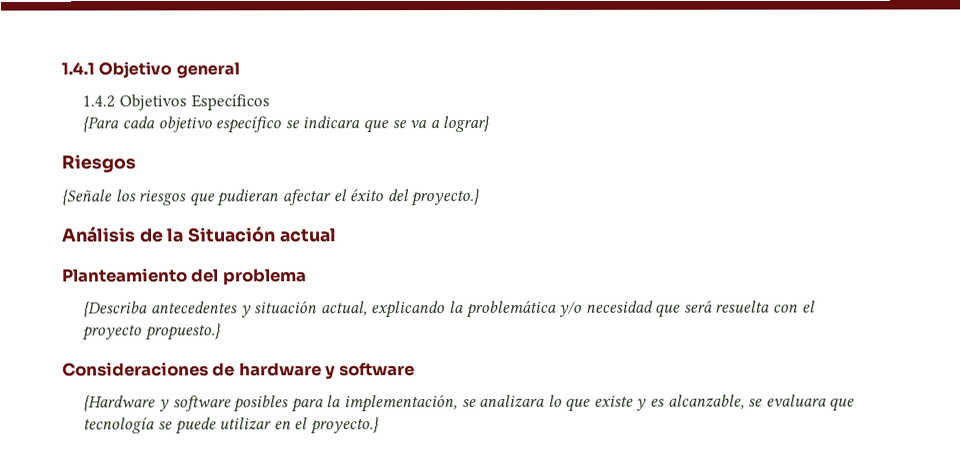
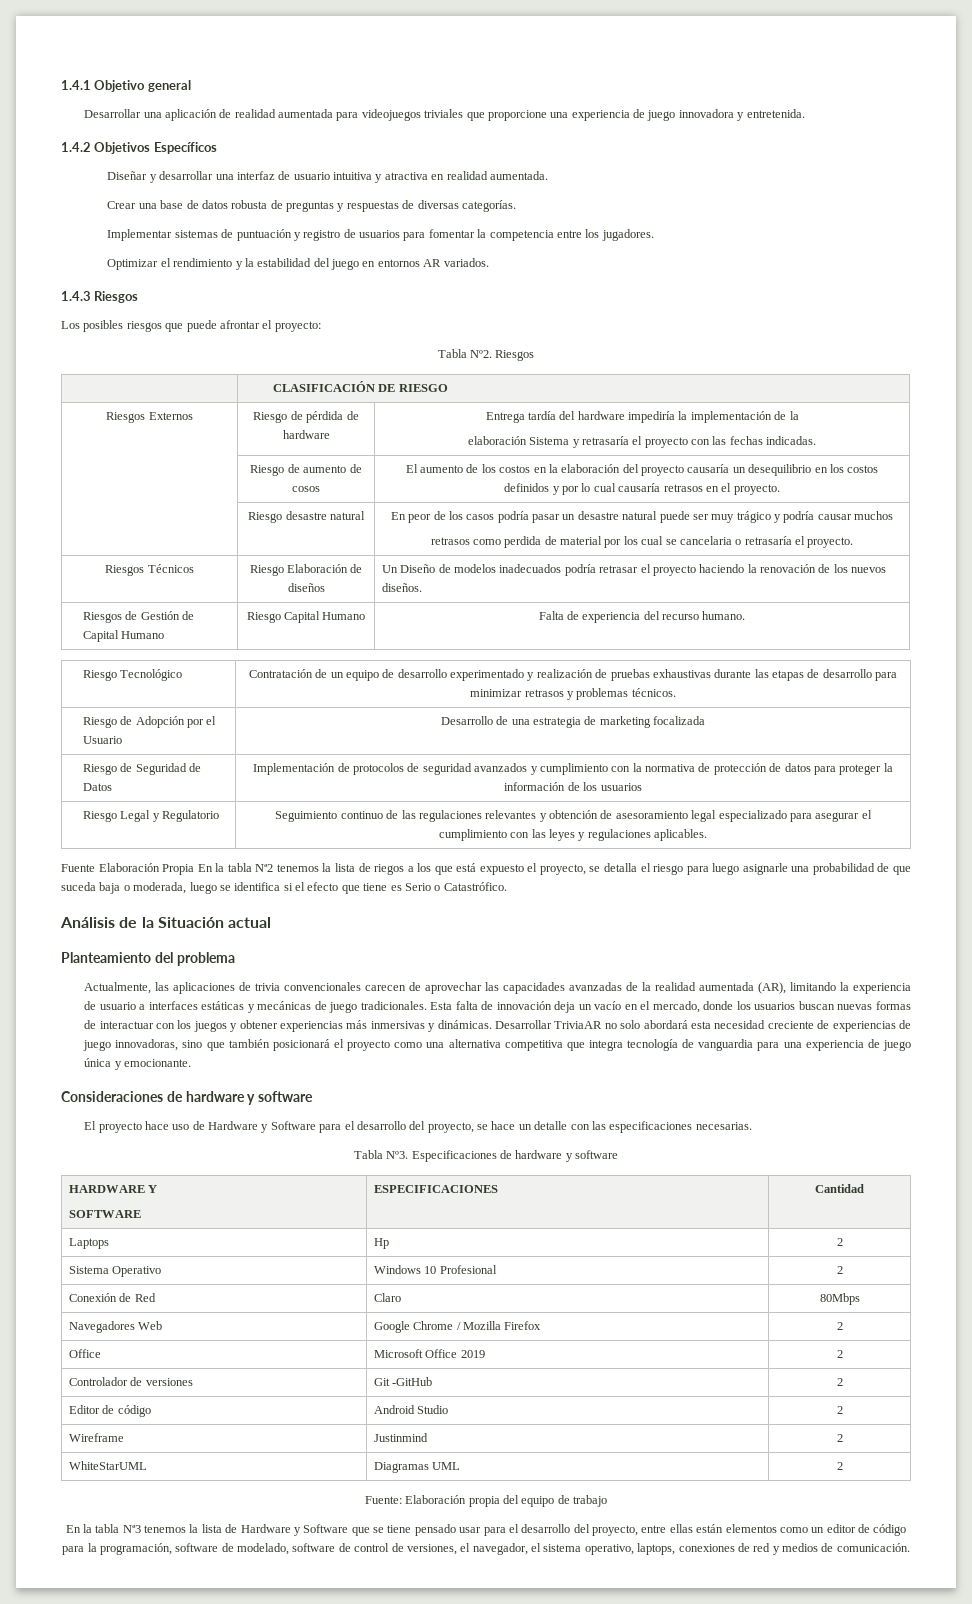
+ Desarrollar una aplicación de realidad aumentada para videojuegos triviales que proporcione una experiencia de juego innovadora y entretenida.
  1.4.2 Objetivos Específicos
- {Para cada objetivo específico se indicara que se va a lograr}
- Riesgos
- {Señale los riesgos que pudieran afectar el éxito del proyecto.}
+ Diseñar y desarrollar una interfaz de usuario intuitiva y atractiva en realidad aumentada.
+ Crear una base de datos robusta de preguntas y respuestas de diversas categorías.
+ Implementar sistemas de puntuación y registro de usuarios para fomentar la competencia entre los jugadores.
+ Optimizar el rendimiento y la estabilidad del juego en entornos AR variados.
+ 1.4.3 Riesgos
+ Los posibles riesgos que puede afrontar el proyecto:
+ Tabla Nº2. Riesgos
+ | CLASIFICACIÓN DE RIESGO
+ Riesgos Externos | Riesgo de pérdida de hardware | Entrega tardía del hardware impediría la implementación de la
+ elaboración Sistema y retrasaría el proyecto con las fechas indicadas.
+ | Riesgo de aumento de cosos | El aumento de los costos en la elaboración del proyecto causaría un desequilibrio en los costos definidos y por lo cual causaría retrasos en el proyecto.
+ | Riesgo desastre natural | En peor de los casos podría pasar un desastre natural puede ser muy trágico y podría causar muchos
+ retrasos como perdida de material por los cual se cancelaria o retrasaría el proyecto.
+ Riesgos Técnicos | Riesgo Elaboración de diseños | Un Diseño de modelos inadecuados podría retrasar el proyecto haciendo la renovación de los nuevos diseños.
+ Riesgos de Gestión de Capital Humano | Riesgo Capital Humano | Falta de experiencia del recurso humano.
+ Riesgo Tecnológico | Contratación de un equipo de desarrollo experimentado y realización de pruebas exhaustivas durante las etapas de desarrollo para minimizar retrasos y problemas técnicos.
+ Riesgo de Adopción por el Usuario | Desarrollo de una estrategia de marketing focalizada
+ Riesgo de Seguridad de Datos | Implementación de protocolos de seguridad avanzados y cumplimiento con la normativa de protección de datos para proteger la información de los usuarios
+ Riesgo Legal y Regulatorio | Seguimiento continuo de las regulaciones relevantes y obtención de asesoramiento legal especializado para asegurar el cumplimiento con las leyes y regulaciones aplicables.
+ Fuente Elaboración Propia En la tabla Nª2 tenemos la lista de riegos a los que está expuesto el proyecto, se detalla el riesgo para luego asignarle una probabilidad de que suceda baja o moderada, luego se identifica si el efecto que tiene es Serio o Catastrófico.
- {Describa antecedentes y situación actual, explicando la problemática y/o necesidad que será resuelta con el proyecto propuesto.}
+ Actualmente, las aplicaciones de trivia convencionales carecen de aprovechar las capacidades avanzadas de la realidad aumentada (AR), limitando la experiencia de usuario a interfaces estáticas y mecánicas de juego tradicionales. Esta falta de innovación deja un vacío en el mercado, donde los usuarios buscan nuevas formas de interactuar con los juegos y obtener experiencias más inmersivas y dinámicas. Desarrollar TriviaAR no solo abordará esta necesidad creciente de experiencias de juego innovadoras, sino que también posicionará el proyecto como una alternativa competitiva que integra tecnología de vanguardia para una experiencia de juego única y emocionante.
- {Hardware y software posibles para la implementación, se analizara lo que existe y es alcanzable, se evaluara que tecnología se puede utilizar en el proyecto.}
+ El proyecto hace uso de Hardware y Software para el desarrollo del proyecto, se hace un detalle con las especificaciones necesarias.
+ Tabla Nº3. Especificaciones de hardware y software
+ HARDWARE Y
+ SOFTWARE | ESPECIFICACIONES | Cantidad
+ Laptops | Hp | 2
+ Sistema Operativo | Windows 10 Profesional | 2
+ Conexión de Red | Claro | 80Mbps
+ Navegadores Web | Google Chrome / Mozilla Firefox | 2
+ Office | Microsoft Office 2019 | 2
+ Controlador de versiones | Git -GitHub | 2
+ Editor de código | Android Studio | 2
+ Wireframe | Justinmind | 2
+ WhiteStarUML | Diagramas UML | 2
+ Fuente: Elaboración propia del equipo de trabajo
+ En la tabla Nª3 tenemos la lista de Hardware y Software que se tiene pensado usar para el desarrollo del proyecto, entre ellas están elementos como un editor de código para la programación, software de modelado, software de control de versiones, el navegador, el sistema operativo, laptops, conexiones de red y medios de comunicación.

